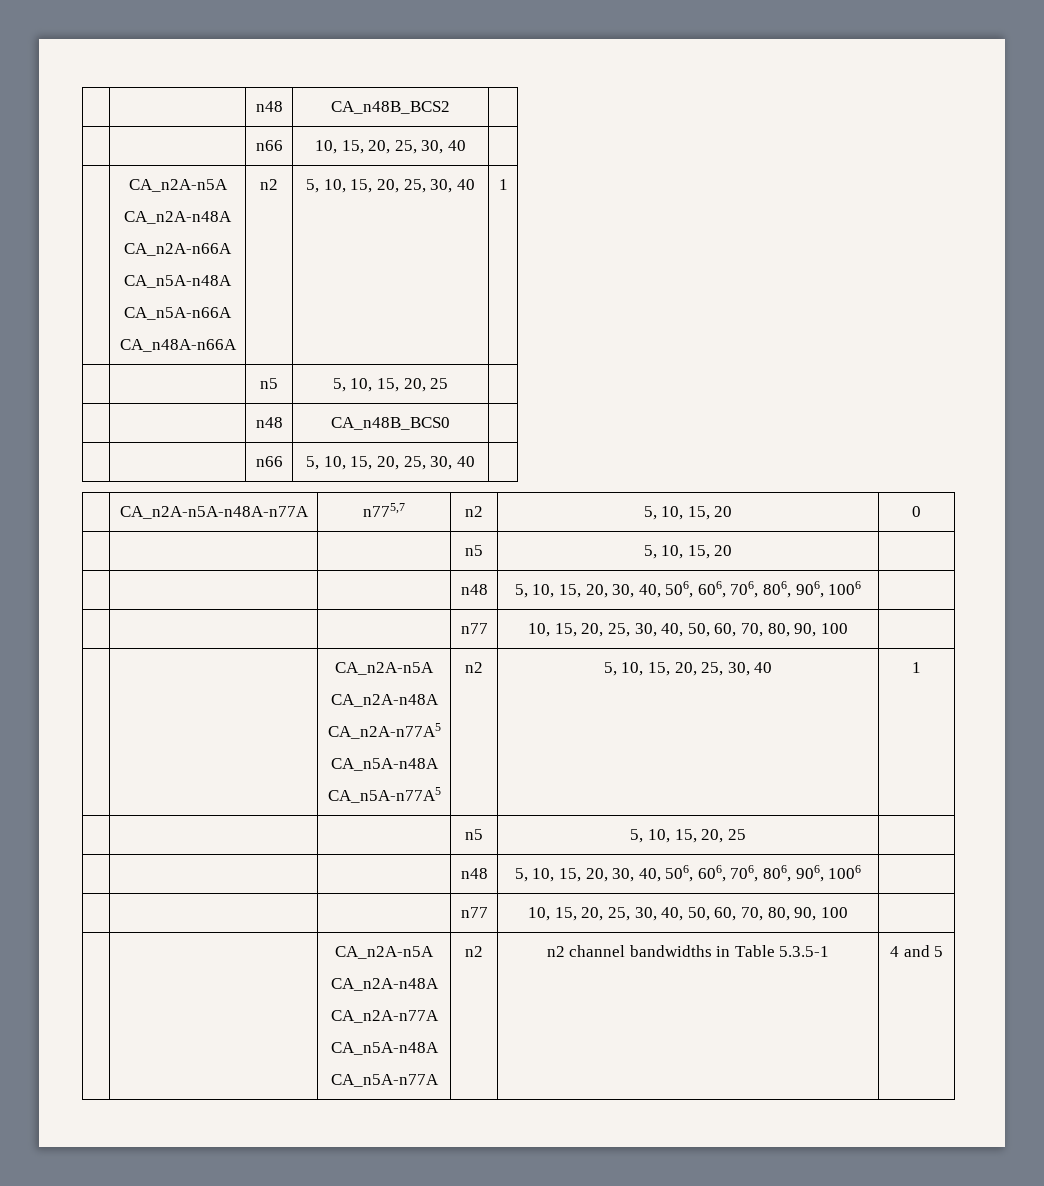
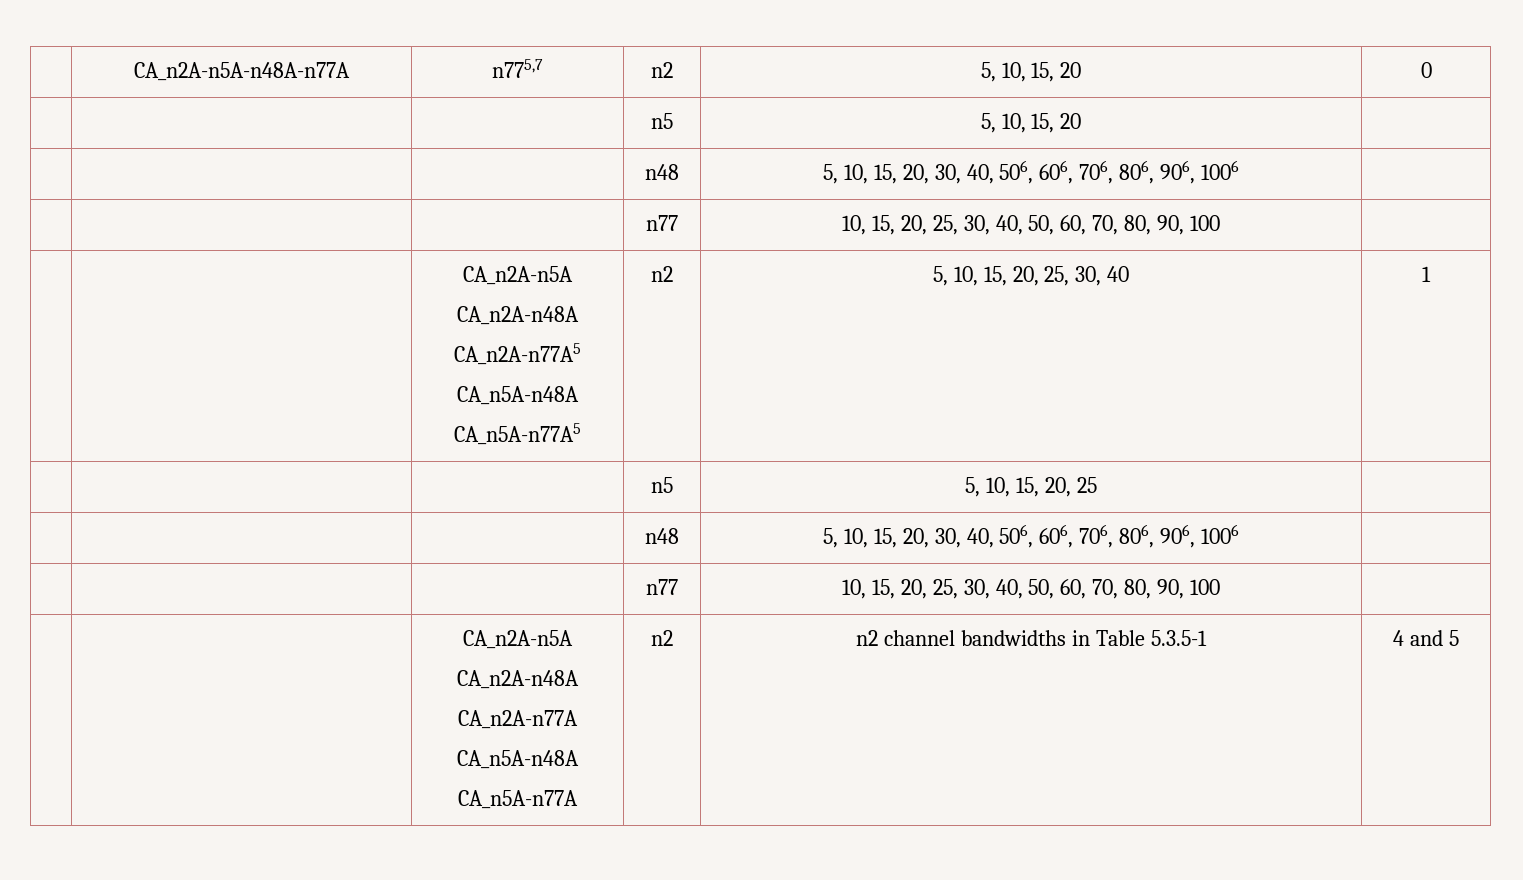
- | | n48 | CA_n48B_BCS2 |
- | | n66 | 10, 15, 20, 25, 30, 40 |
- | CA_n2A-n5A
- CA_n2A-n48A
- CA_n2A-n66A
- CA_n5A-n48A
- CA_n5A-n66A
- CA_n48A-n66A | n2 | 5, 10, 15, 20, 25, 30, 40 | 1
- | | n5 | 5, 10, 15, 20, 25 |
- | | n48 | CA_n48B_BCS0 |
- | | n66 | 5, 10, 15, 20, 25, 30, 40 |

